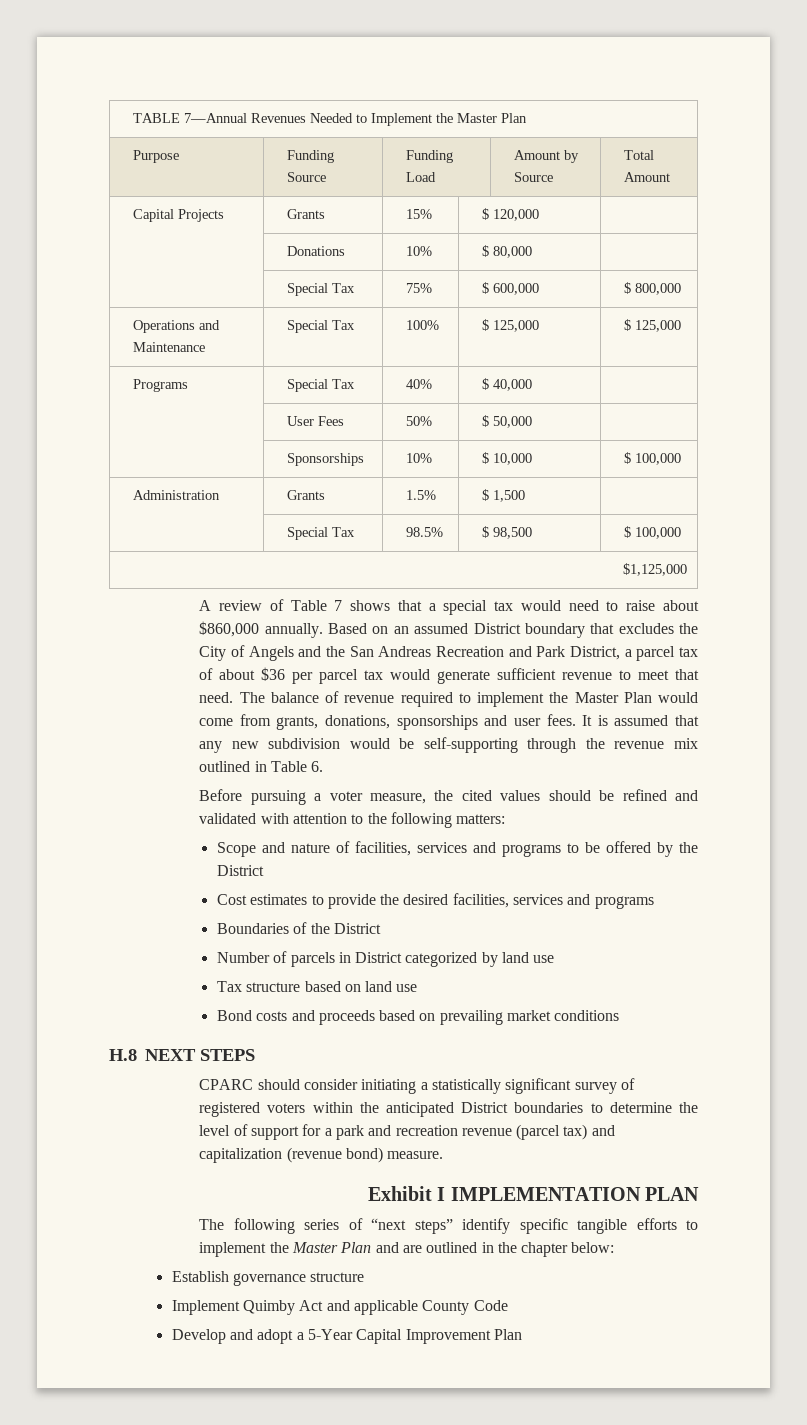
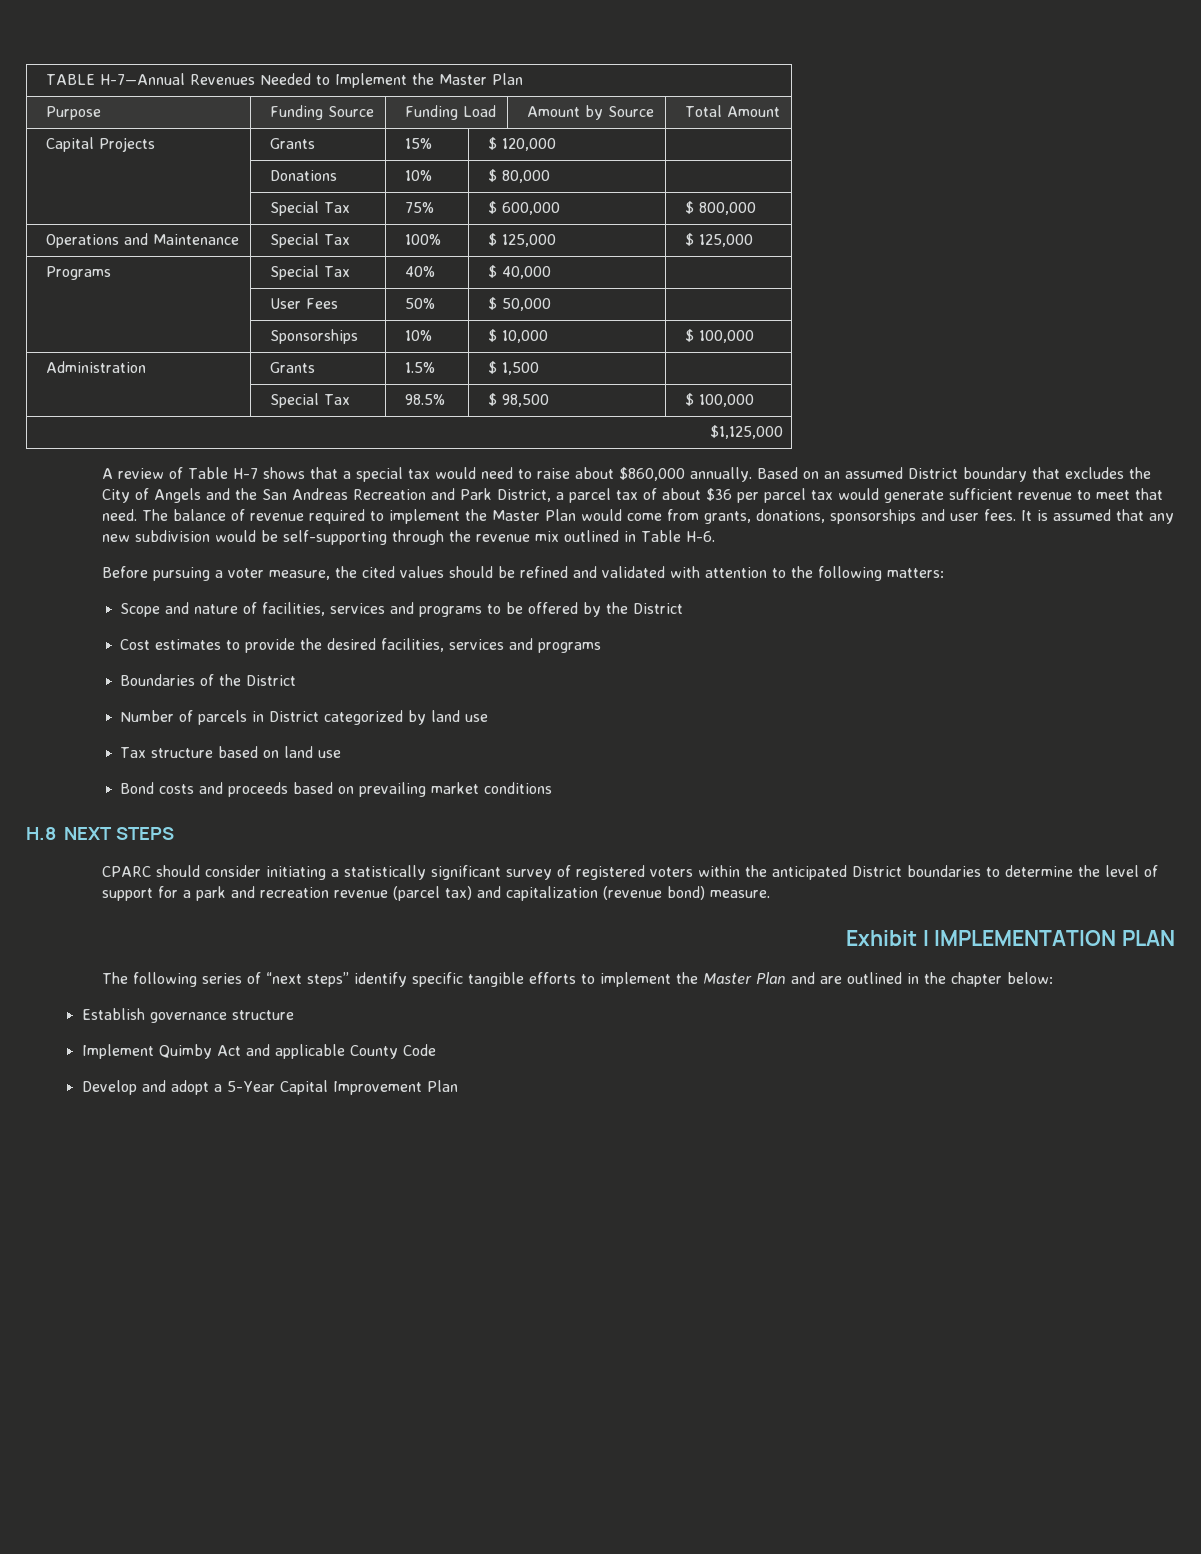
- TABLE 7—Annual Revenues Needed to Implement the Master Plan
+ TABLE H-7—Annual Revenues Needed to Implement the Master Plan
- A review of Table 7 shows that a special tax would need to raise about $860,000 annually.
+ A review of Table H-7 shows that a special tax would need to raise about $860,000 annually.
- It is assumed that any new subdivision would be self-supporting through the revenue mix outlined in Table 6.
+ It is assumed that any new subdivision would be self-supporting through the revenue mix outlined in Table H-6.

